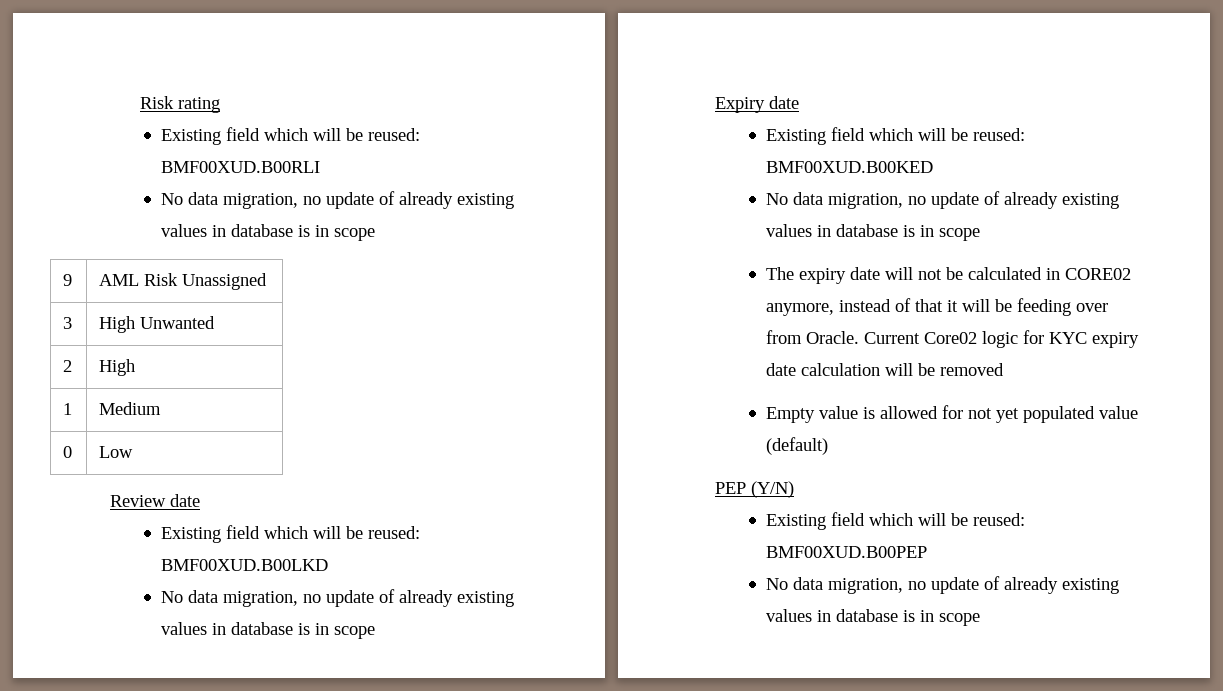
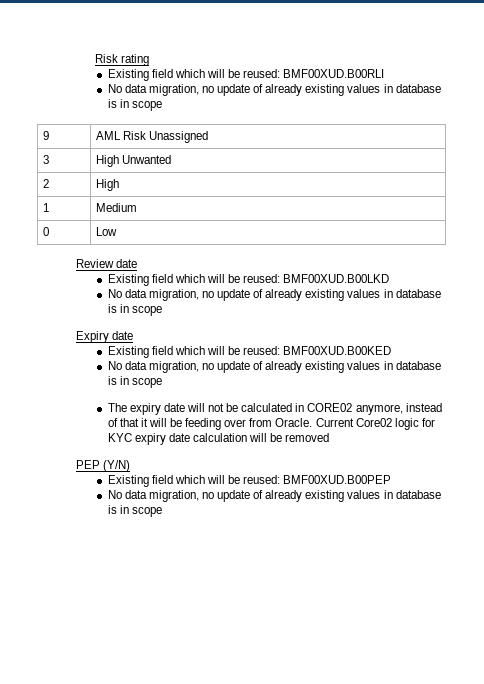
- Empty value is allowed for not yet populated value (default)

